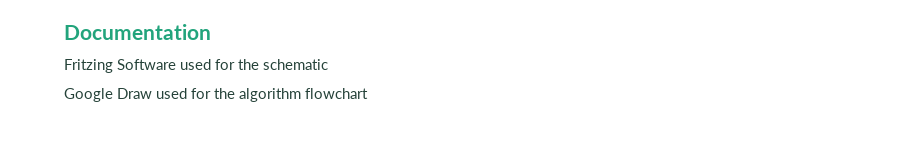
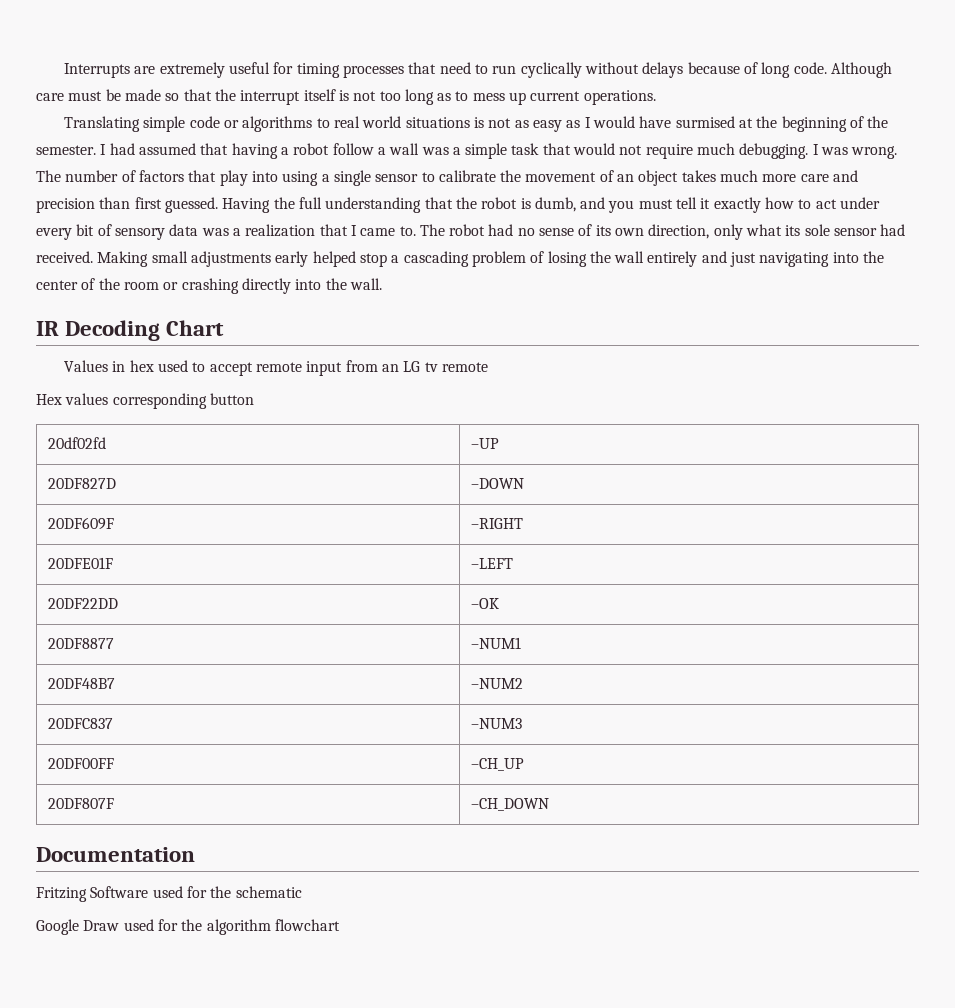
+ Interrupts are extremely useful for timing processes that need to run cyclically without delays because of long code. Although care must be made so that the interrupt itself is not too long as to mess up current operations.
+ Translating simple code or algorithms to real world situations is not as easy as I would have surmised at the beginning of the semester. I had assumed that having a robot follow a wall was a simple task that would not require much debugging. I was wrong. The number of factors that play into using a single sensor to calibrate the movement of an object takes much more care and precision than first guessed. Having the full understanding that the robot is dumb, and you must tell it exactly how to act under every bit of sensory data was a realization that I came to. The robot had no sense of its own direction, only what its sole sensor had received. Making small adjustments early helped stop a cascading problem of losing the wall entirely and just navigating into the center of the room or crashing directly into the wall.
+ IR Decoding Chart
+ Values in hex used to accept remote input from an LG tv remote
+ Hex values corresponding button
+ 20df02fd | –UP
+ 20DF827D | –DOWN
+ 20DF609F | –RIGHT
+ 20DFE01F | –LEFT
+ 20DF22DD | –OK
+ 20DF8877 | –NUM1
+ 20DF48B7 | –NUM2
+ 20DFC837 | –NUM3
+ 20DF00FF | –CH_UP
+ 20DF807F | –CH_DOWN

